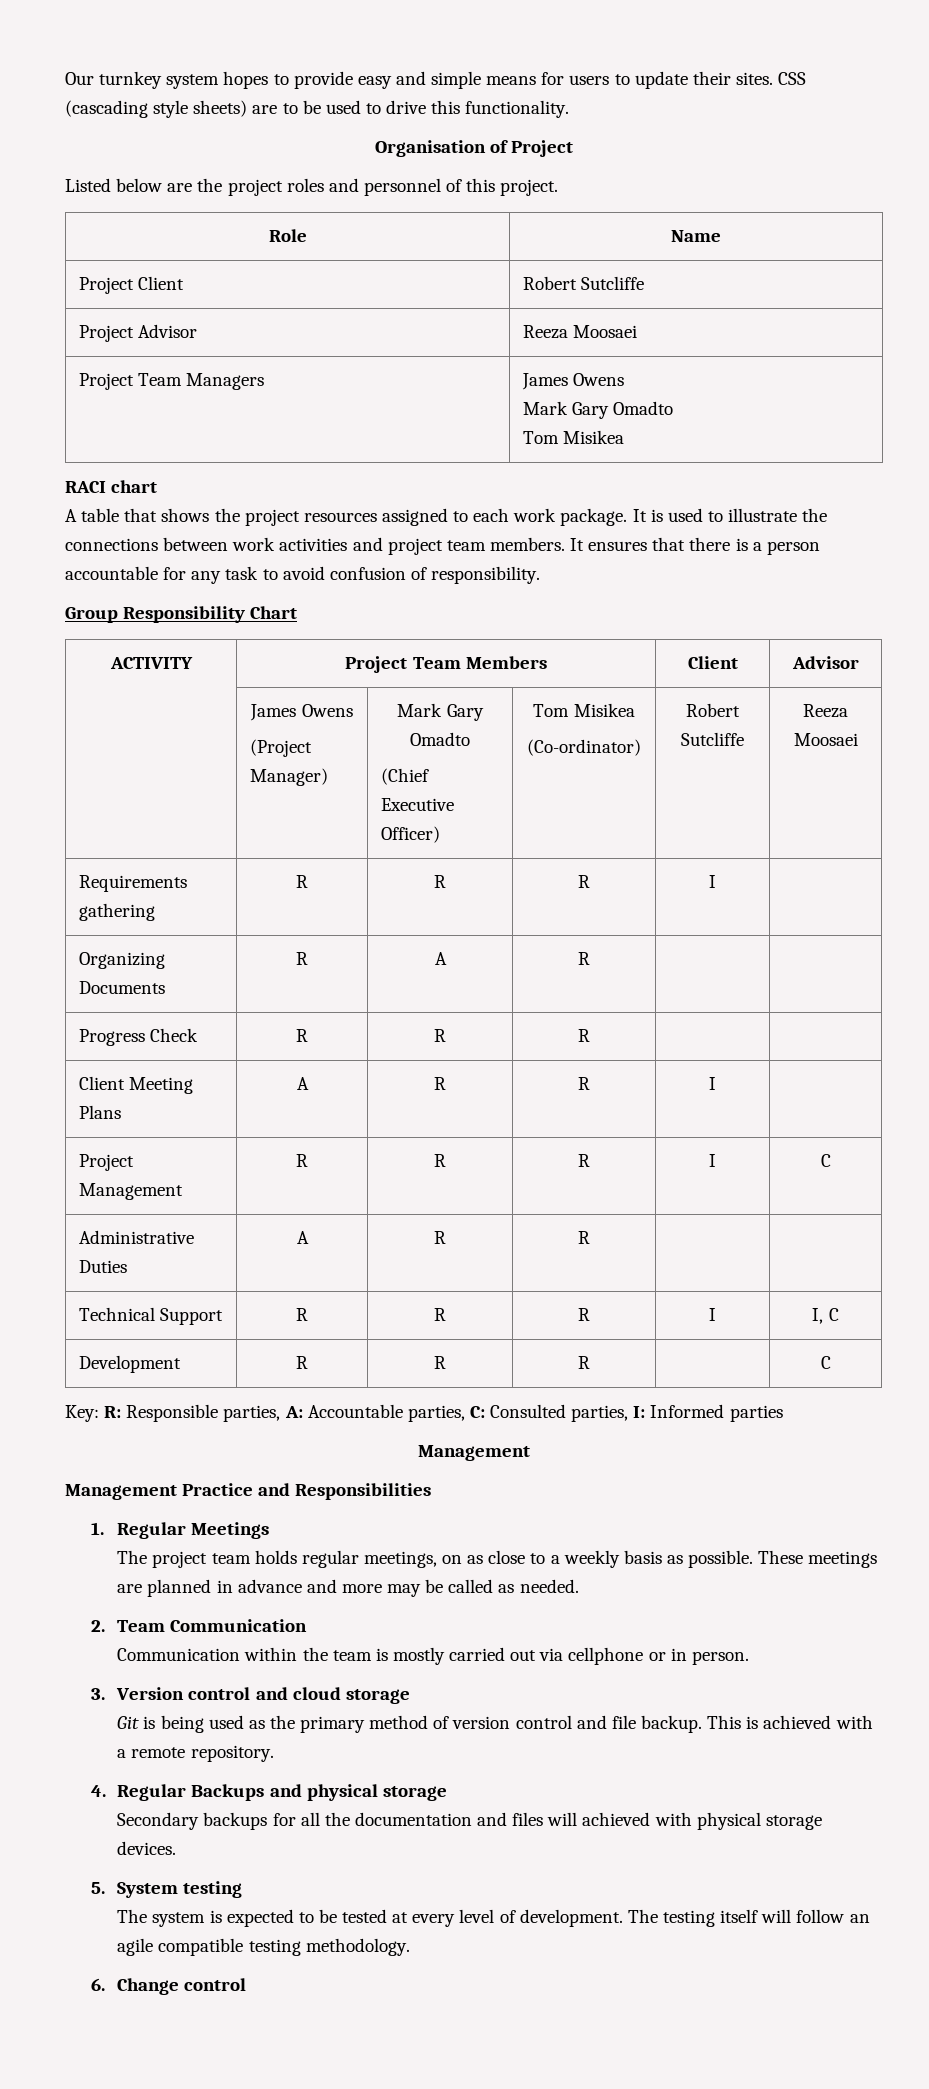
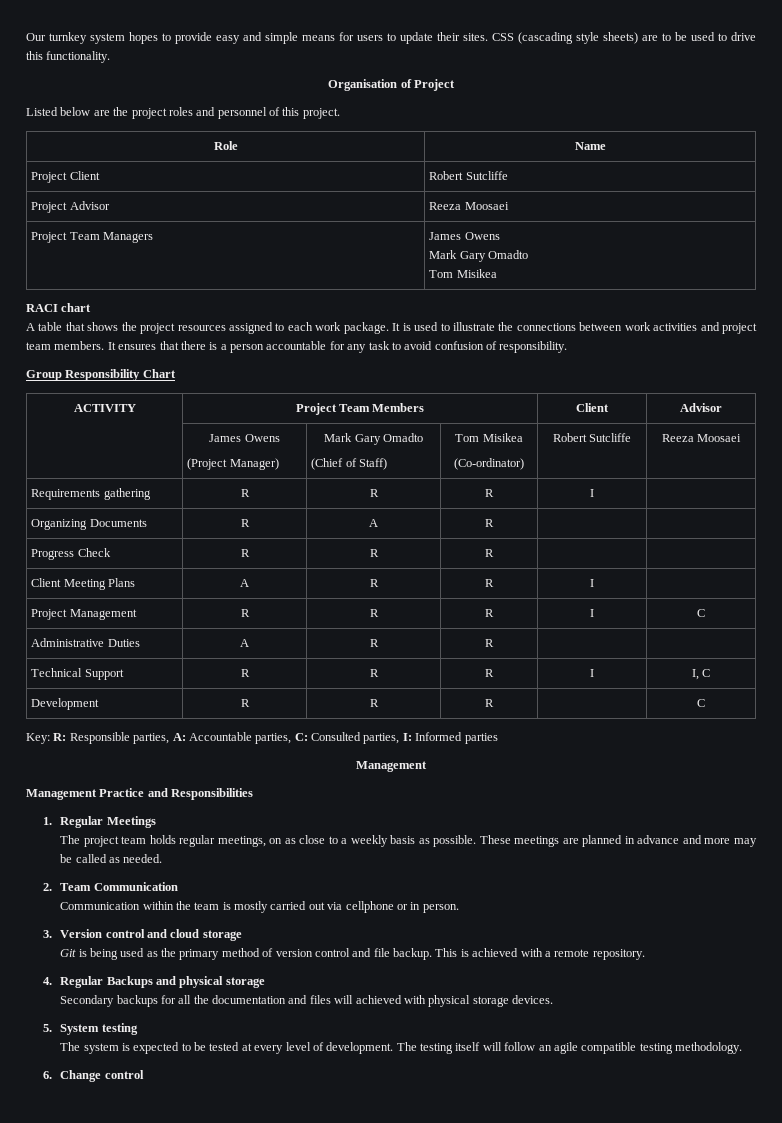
  ACTIVITY | Project Team Members | Client | Advisor
  | James Owens
  (Project Manager) | Mark Gary Omadto
- (Chief Executive Officer) | Tom Misikea
+ (Chief of Staff) | Tom Misikea

